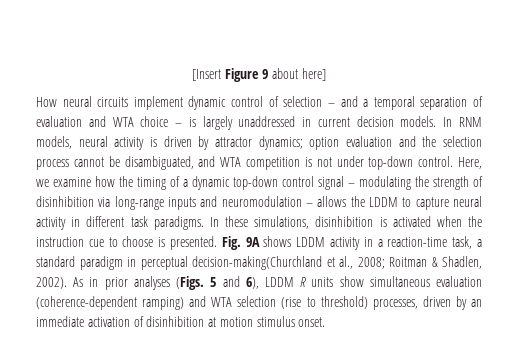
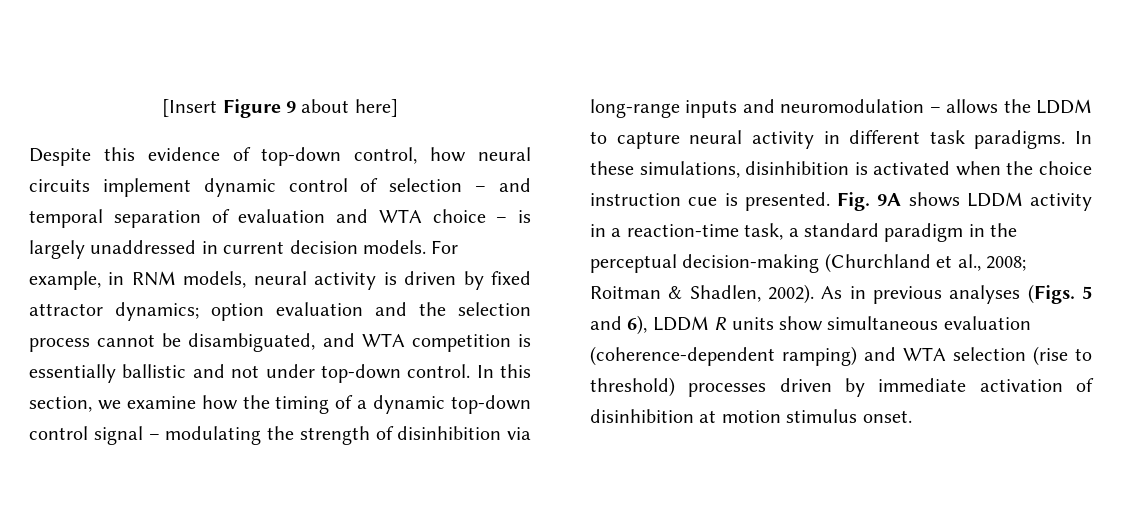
- How neural circuits implement dynamic control of selection – and a temporal separation of evaluation and WTA choice – is largely unaddressed in current decision models.
+ Despite this evidence of top-down control, how neural circuits implement dynamic control of selection – and temporal separation of evaluation and WTA choice – is largely unaddressed in current decision models.
- In RNM models, neural activity is driven by attractor dynamics; option evaluation and the selection process cannot be disambiguated, and WTA competition is not under top-down control.
+ For example, in RNM models, neural activity is driven by fixed attractor dynamics; option evaluation and the selection process cannot be disambiguated, and WTA competition is essentially ballistic and not under top-down control.
- Here, we examine how the timing of a dynamic top-down control signal – modulating the strength of disinhibition via long-range inputs and neuromodulation – allows the LDDM to capture neural activity in different task paradigms.
+ In this section, we examine how the timing of a dynamic top-down control signal – modulating the strength of disinhibition via long-range inputs and neuromodulation – allows the LDDM to capture neural activity in different task paradigms.
- In these simulations, disinhibition is activated when the instruction cue to choose is presented.
+ In these simulations, disinhibition is activated when the choice instruction cue is presented.
- Fig. 9A shows LDDM activity in a reaction-time task, a standard paradigm in perceptual decision-making(Churchland et al., 2008; Roitman & Shadlen, 2002).
+ Fig. 9A shows LDDM activity in a reaction-time task, a standard paradigm in the perceptual decision-making (Churchland et al., 2008; Roitman & Shadlen, 2002).
- As in prior analyses (Figs. 5 and 6), LDDM R units show simultaneous evaluation (coherence-dependent ramping) and WTA selection (rise to threshold) processes, driven by an immediate activation of disinhibition at motion stimulus onset.
+ As in previous analyses (Figs. 5 and 6), LDDM R units show simultaneous evaluation (coherence-dependent ramping) and WTA selection (rise to threshold) processes driven by immediate activation of disinhibition at motion stimulus onset.

